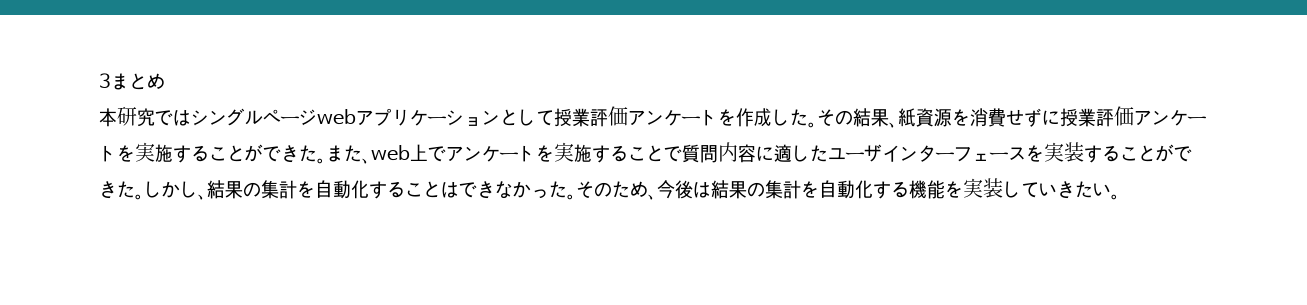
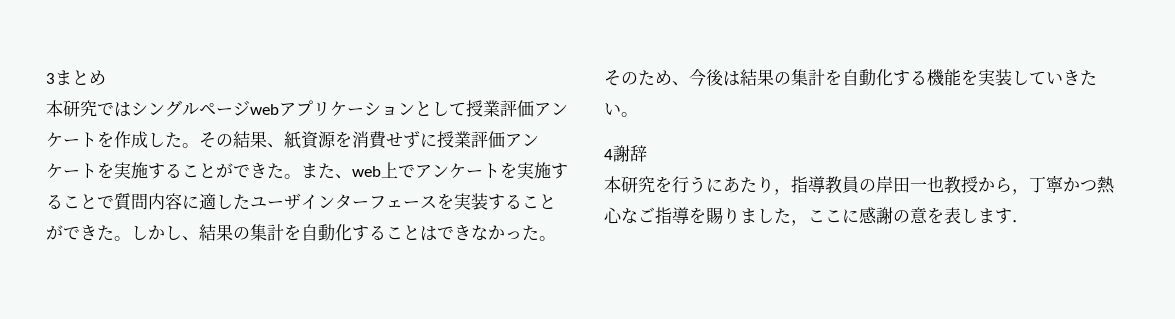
+ 4謝辞
+ 本研究を行うにあたり，指導教員の岸田一也教授から，丁寧かつ熱心なご指導を賜りました，ここに感謝の意を表します．

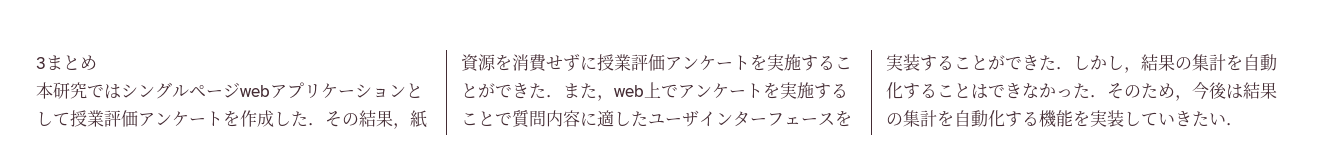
- 本研究ではシングルページwebアプリケーションとして授業評価アンケートを作成した。その結果、紙資源を消費せずに授業評価アンケートを実施することができた。また、web上でアンケートを実施することで質問内容に適したユーザインターフェースを実装することができた。しかし、結果の集計を自動化することはできなかった。そのため、今後は結果の集計を自動化する機能を実装していきたい。
- 4謝辞
- 本研究を行うにあたり，指導教員の岸田一也教授から，丁寧かつ熱心なご指導を賜りました，ここに感謝の意を表します．
+ 本研究ではシングルページwebアプリケーションとして授業評価アンケートを作成した．その結果，紙資源を消費せずに授業評価アンケートを実施することができた．また，web上でアンケートを実施することで質問内容に適したユーザインターフェースを実装することができた．しかし，結果の集計を自動化することはできなかった．そのため，今後は結果の集計を自動化する機能を実装していきたい．

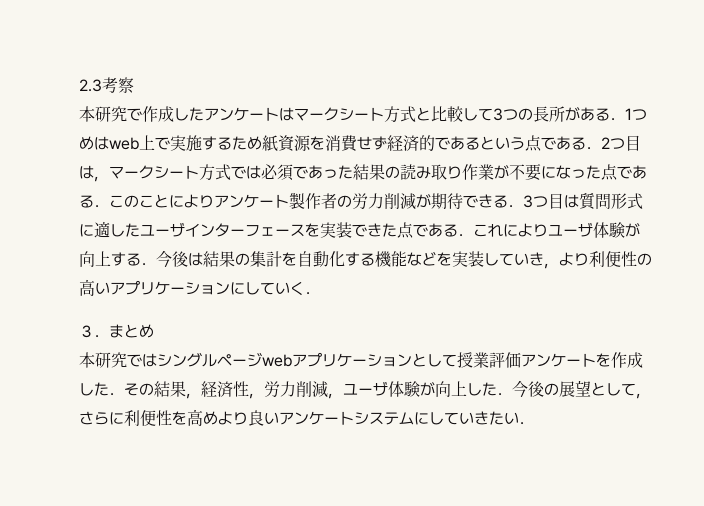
- 3まとめ
+ 2.3考察
+ 本研究で作成したアンケートはマークシート方式と比較して3つの長所がある．1つめはweb上で実施するため紙資源を消費せず経済的であるという点である．2つ目は，マークシート方式では必須であった結果の読み取り作業が不要になった点である．このことによりアンケート製作者の労力削減が期待できる．3つ目は質問形式に適したユーザインターフェースを実装できた点である．これによりユーザ体験が向上する．今後は結果の集計を自動化する機能などを実装していき，より利便性の高いアプリケーションにしていく．
+ ３．まとめ
- 本研究ではシングルページwebアプリケーションとして授業評価アンケートを作成した．その結果，紙資源を消費せずに授業評価アンケートを実施することができた．また，web上でアンケートを実施することで質問内容に適したユーザインターフェースを実装することができた．しかし，結果の集計を自動化することはできなかった．そのため，今後は結果の集計を自動化する機能を実装していきたい．
+ 本研究ではシングルページwebアプリケーションとして授業評価アンケートを作成した．その結果，経済性，労力削減，ユーザ体験が向上した．今後の展望として，さらに利便性を高めより良いアンケートシステムにしていきたい．

